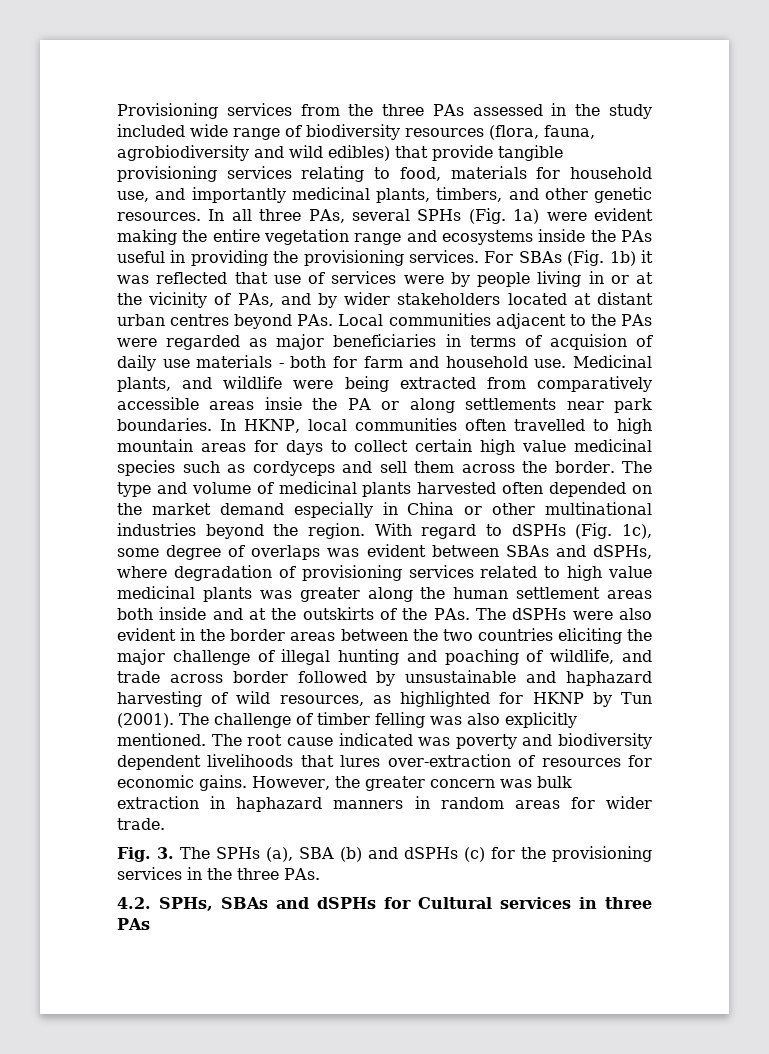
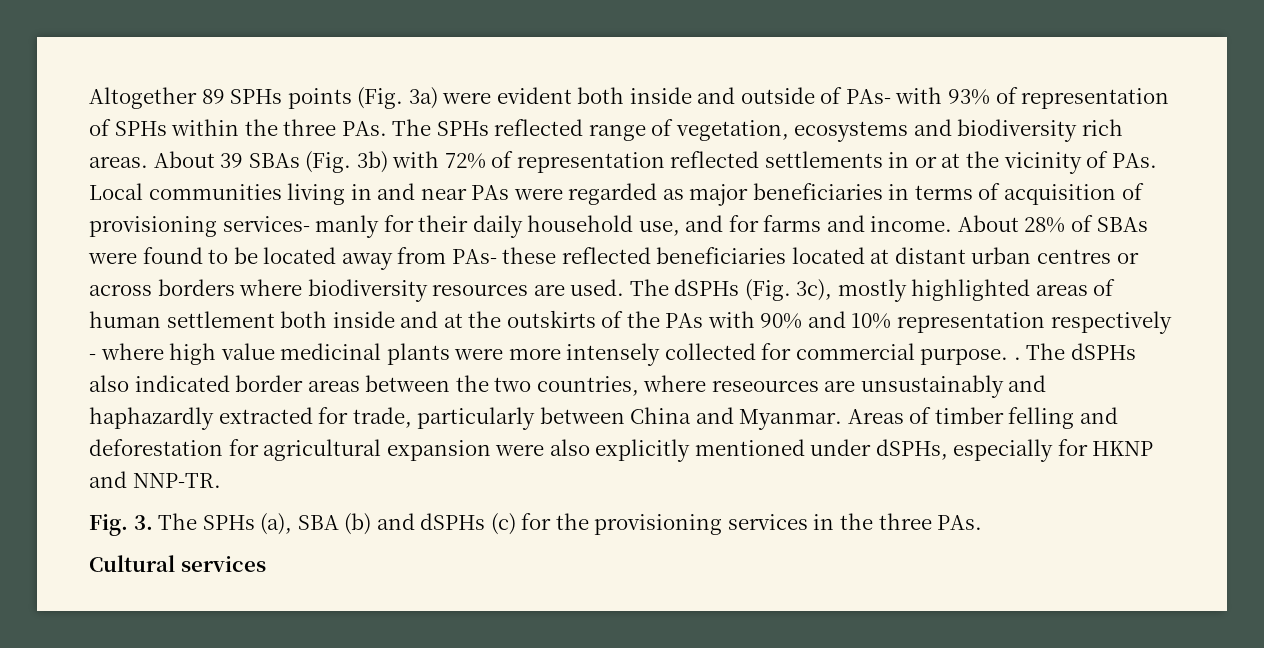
- Provisioning services from the three PAs assessed in the study included wide range of biodiversity resources (flora, fauna, agrobiodiversity and wild edibles) that provide tangible provisioning services relating to food, materials for household use, and importantly medicinal plants, timbers, and other genetic resources. In all three PAs, several SPHs (Fig. 1a) were evident making the entire vegetation range and ecosystems inside the PAs useful in providing the provisioning services. For SBAs (Fig. 1b) it was reflected that use of services were by people living in or at the vicinity of PAs, and by wider stakeholders located at distant urban centres beyond PAs. Local communities adjacent to the PAs were regarded as major beneficiaries in terms of acquision of daily use materials - both for farm and household use. Medicinal plants, and wildlife were being extracted from comparatively accessible areas insie the PA or along settlements near park boundaries. In HKNP, local communities often travelled to high mountain areas for days to collect certain high value medicinal species such as cordyceps and sell them across the border. The type and volume of medicinal plants harvested often depended on the market demand especially in China or other multinational industries beyond the region. With regard to dSPHs (Fig. 1c), some degree of overlaps was evident between SBAs and dSPHs, where degradation of provisioning services related to high value medicinal plants was greater along the human settlement areas both inside and at the outskirts of the PAs. The dSPHs were also evident in the border areas between the two countries eliciting the major challenge of illegal hunting and poaching of wildlife, and trade across border followed by unsustainable and haphazard harvesting of wild resources, as highlighted for HKNP by Tun (2001). The challenge of timber felling was also explicitly mentioned. The root cause indicated was poverty and biodiversity dependent livelihoods that lures over-extraction of resources for economic gains. However, the greater concern was bulk extraction in haphazard manners in random areas for wider trade.
+ Altogether 89 SPHs points (Fig. 3a) were evident both inside and outside of PAs- with 93% of representation of SPHs within the three PAs. The SPHs reflected range of vegetation, ecosystems and biodiversity rich areas. About 39 SBAs (Fig. 3b) with 72% of representation reflected settlements in or at the vicinity of PAs. Local communities living in and near PAs were regarded as major beneficiaries in terms of acquisition of provisioning services- manly for their daily household use, and for farms and income. About 28% of SBAs were found to be located away from PAs- these reflected beneficiaries located at distant urban centres or across borders where biodiversity resources are used. The dSPHs (Fig. 3c), mostly highlighted areas of human settlement both inside and at the outskirts of the PAs with 90% and 10% representation respectively - where high value medicinal plants were more intensely collected for commercial purpose. . The dSPHs also indicated border areas between the two countries, where reseources are unsustainably and haphazardly extracted for trade, particularly between China and Myanmar. Areas of timber felling and deforestation for agricultural expansion were also explicitly mentioned under dSPHs, especially for HKNP and NNP-TR.
- 4.2. SPHs, SBAs and dSPHs for Cultural services in three PAs
+ Cultural services

